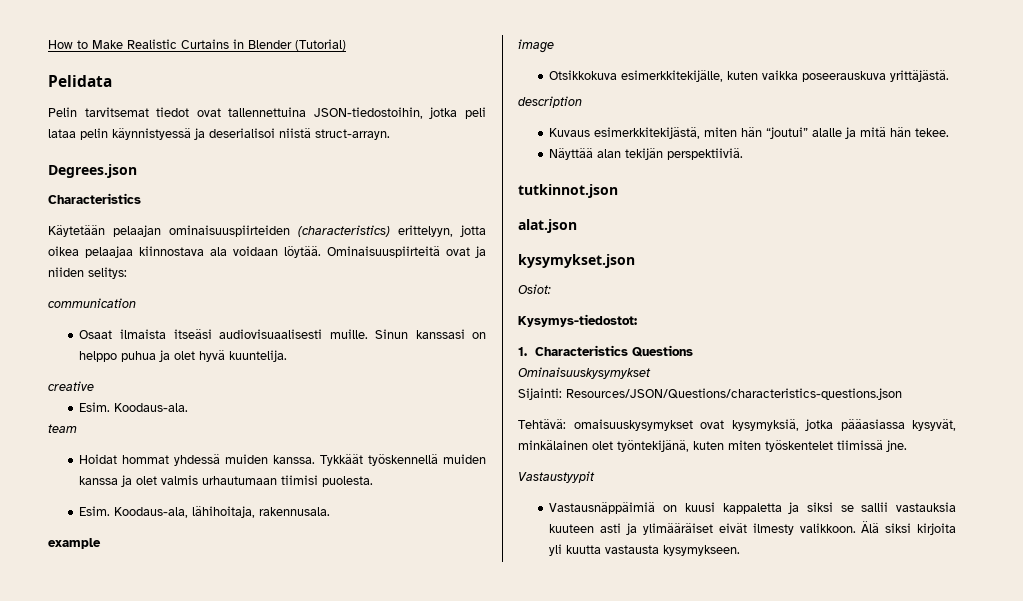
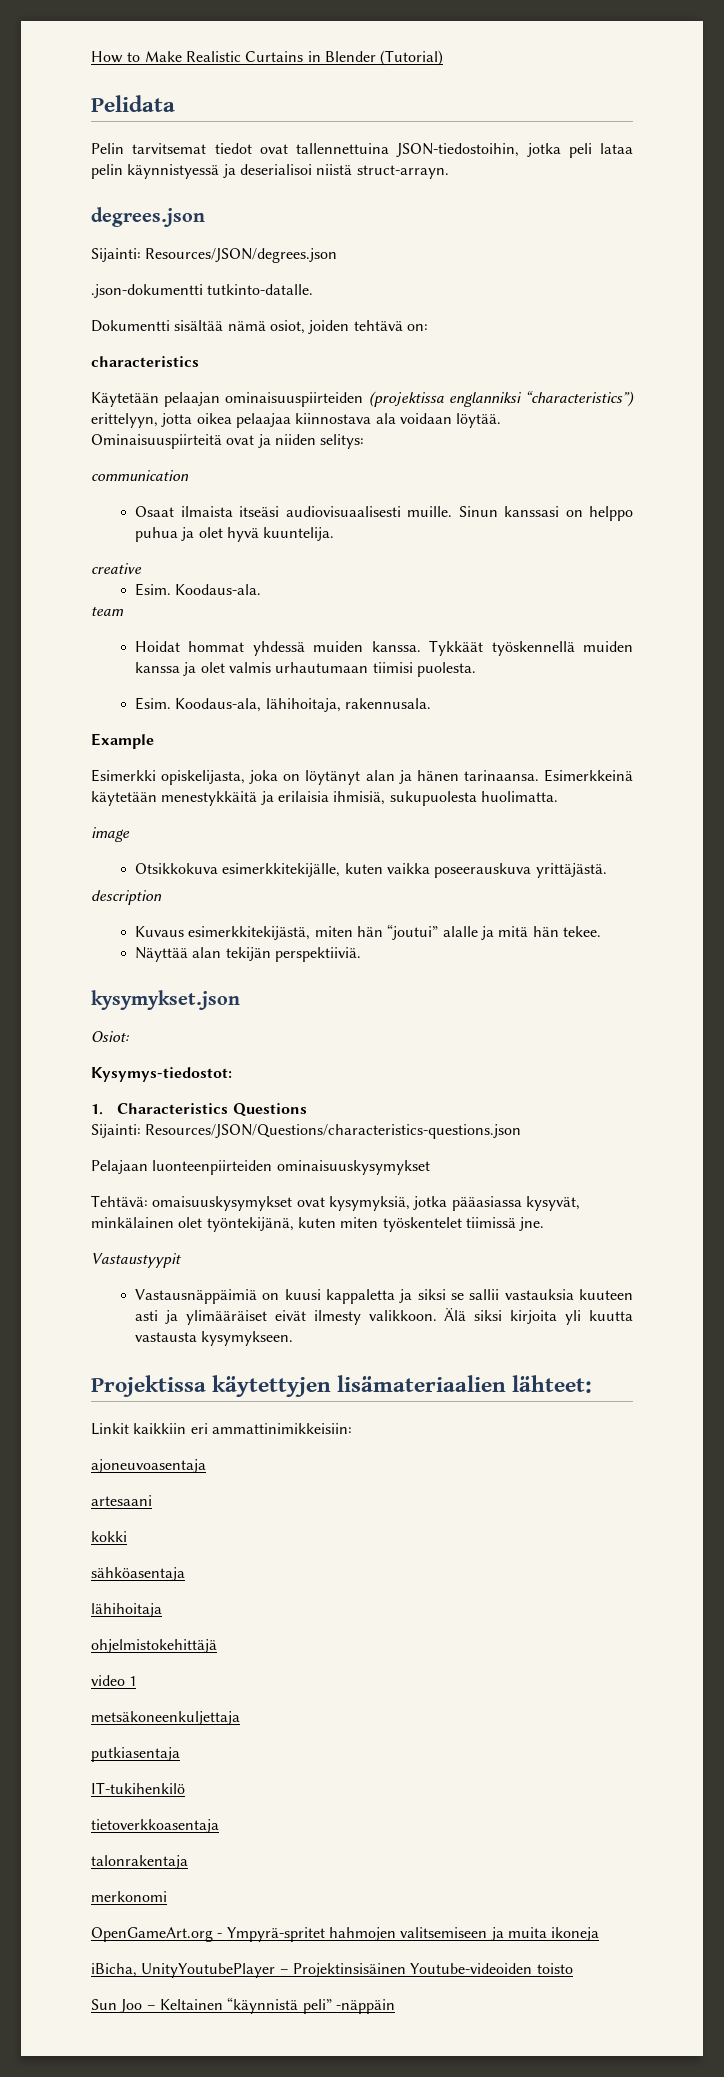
- Degrees.json
- Characteristics
+ degrees.json
+ Sijainti: Resources/JSON/degrees.json
+ .json-dokumentti tutkinto-datalle.
+ Dokumentti sisältää nämä osiot, joiden tehtävä on:
+ characteristics
- Käytetään pelaajan ominaisuuspiirteiden (characteristics) erittelyyn, jotta oikea pelaajaa kiinnostava ala voidaan löytää.
+ Käytetään pelaajan ominaisuuspiirteiden (projektissa englanniksi “characteristics”) erittelyyn, jotta oikea pelaajaa kiinnostava ala voidaan löytää.
- example
+ Example
+ Esimerkki opiskelijasta, joka on löytänyt alan ja hänen tarinaansa. Esimerkkeinä käytetään menestykkäitä ja erilaisia ihmisiä, sukupuolesta huolimatta.
- tutkinnot.json
- alat.json
- Ominaisuuskysymykset
+ Pelajaan luonteenpiirteiden ominaisuuskysymykset
+ Projektissa käytettyjen lisämateriaalien lähteet:
+ Linkit kaikkiin eri ammattinimikkeisiin:
+ ajoneuvoasentaja
+ artesaani
+ kokki
+ sähköasentaja
+ lähihoitaja
+ ohjelmistokehittäjä
+ video 1
+ metsäkoneenkuljettaja
+ putkiasentaja
+ IT-tukihenkilö
+ tietoverkkoasentaja
+ talonrakentaja
+ merkonomi
+ OpenGameArt.org - Ympyrä-spritet hahmojen valitsemiseen ja muita ikoneja
+ iBicha, UnityYoutubePlayer – Projektinsisäinen Youtube-videoiden toisto
+ Sun Joo – Keltainen “käynnistä peli” -näppäin

